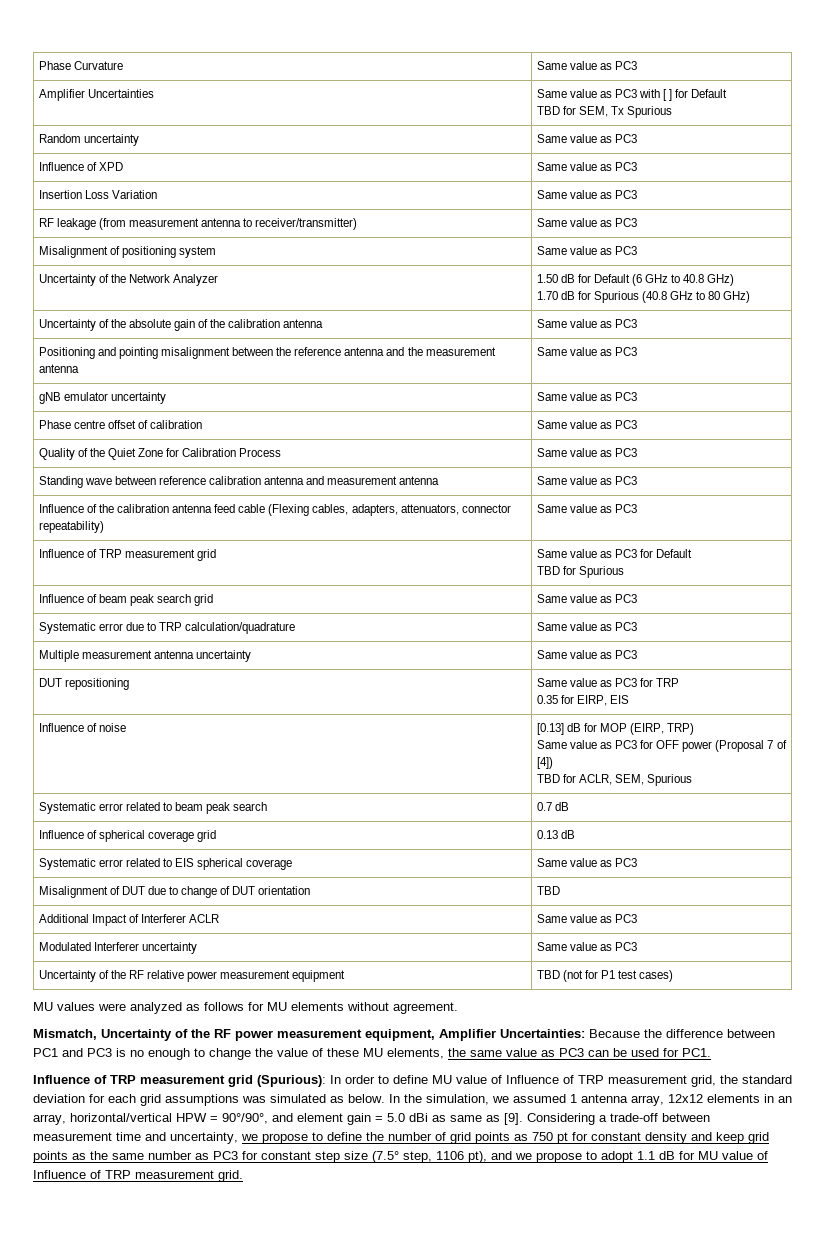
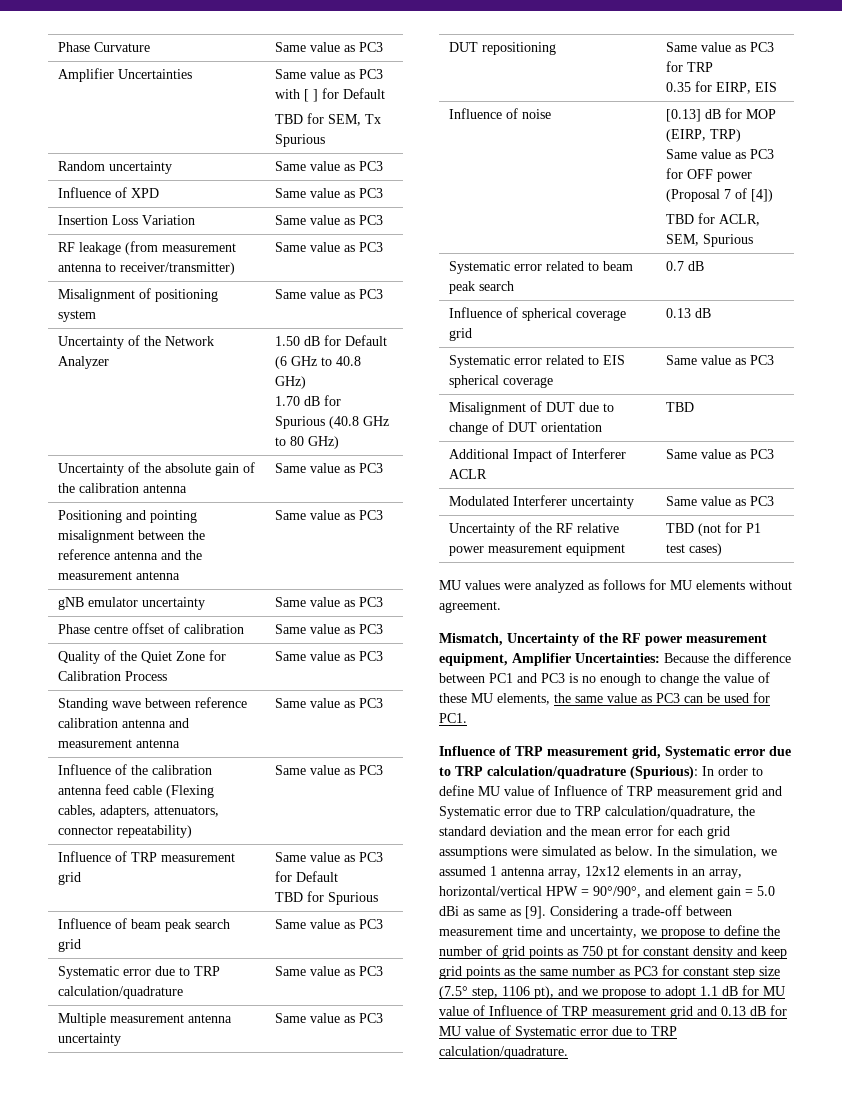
- Influence of TRP measurement grid (Spurious): In order to define MU value of Influence of TRP measurement grid, the standard deviation for each grid assumptions was simulated as below.
+ Influence of TRP measurement grid, Systematic error due to TRP calculation/quadrature (Spurious): In order to define MU value of Influence of TRP measurement grid and Systematic error due to TRP calculation/quadrature, the standard deviation and the mean error for each grid assumptions were simulated as below.
- Considering a trade-off between measurement time and uncertainty, we propose to define the number of grid points as 750 pt for constant density and keep grid points as the same number as PC3 for constant step size (7.5° step, 1106 pt), and we propose to adopt 1.1 dB for MU value of Influence of TRP measurement grid.
+ Considering a trade-off between measurement time and uncertainty, we propose to define the number of grid points as 750 pt for constant density and keep grid points as the same number as PC3 for constant step size (7.5° step, 1106 pt), and we propose to adopt 1.1 dB for MU value of Influence of TRP measurement grid and 0.13 dB for MU value of Systematic error due to TRP calculation/quadrature.

